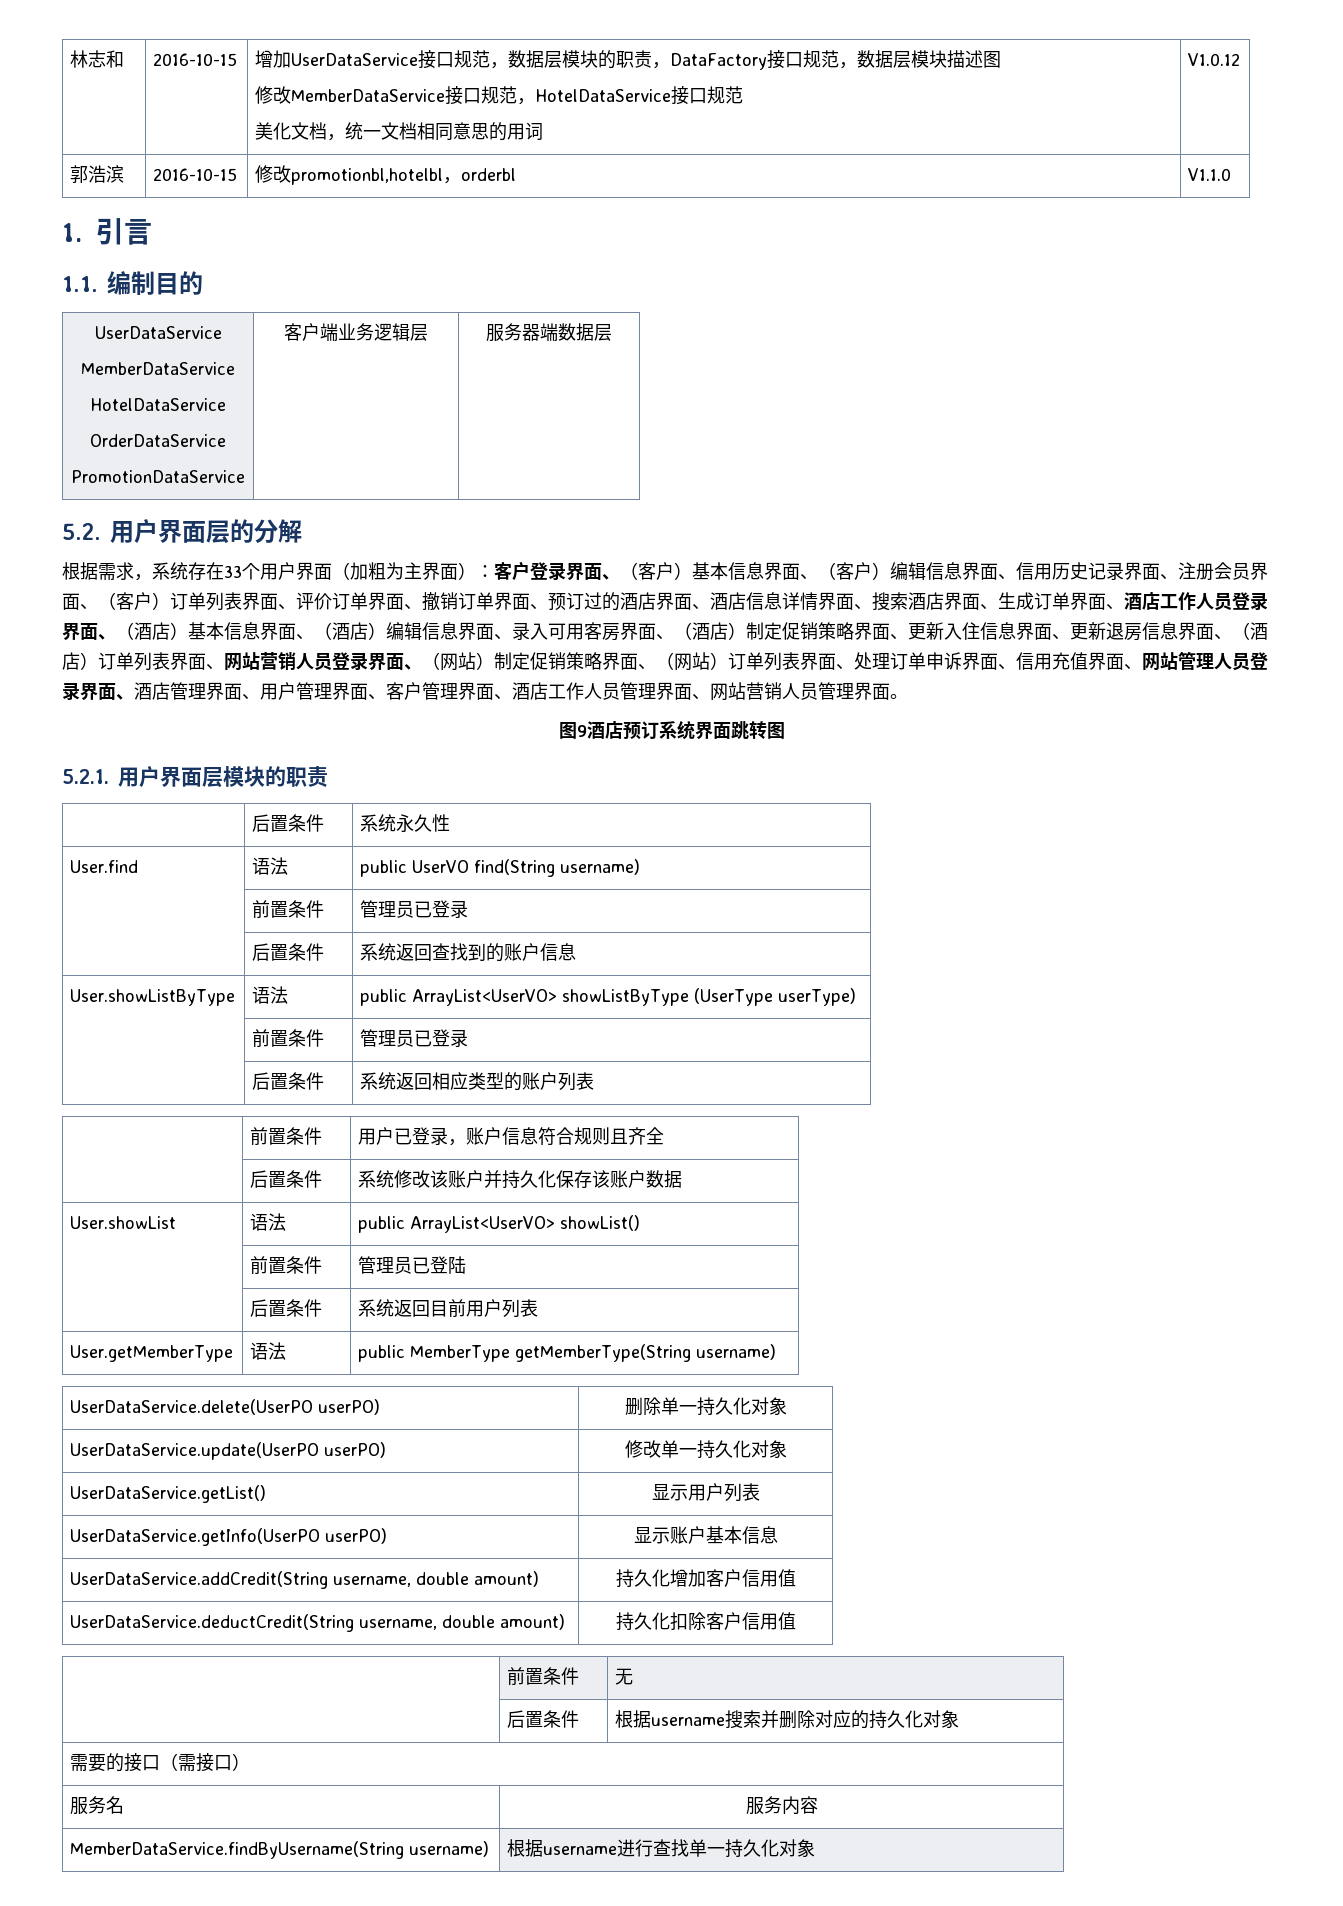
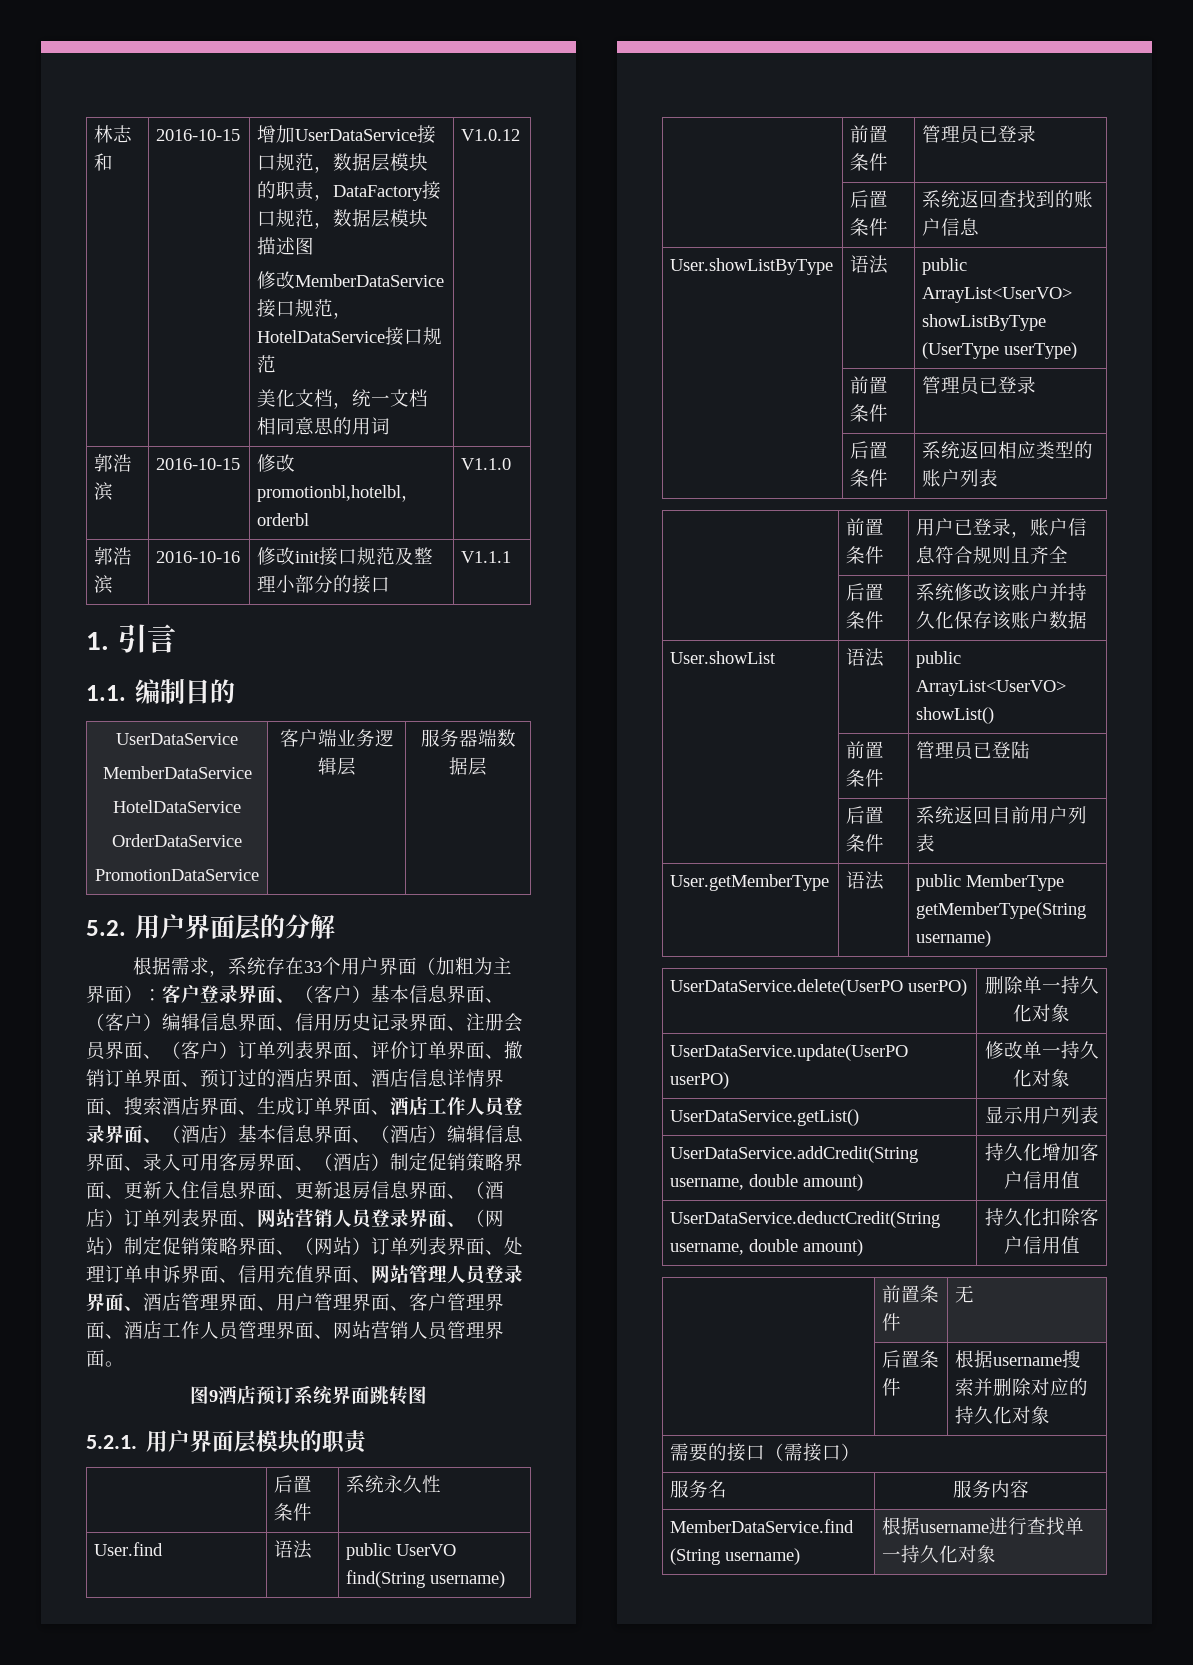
+ 郭浩滨 | 2016-10-16 | 修改init接口规范及整理小部分的接口 | V1.1.1
- UserDataService.getInfo(UserPO userPO) | 显示账户基本信息
- MemberDataService.findByUsername(String username) | 根据username进行查找单一持久化对象
+ MemberDataService.find (String username) | 根据username进行查找单一持久化对象

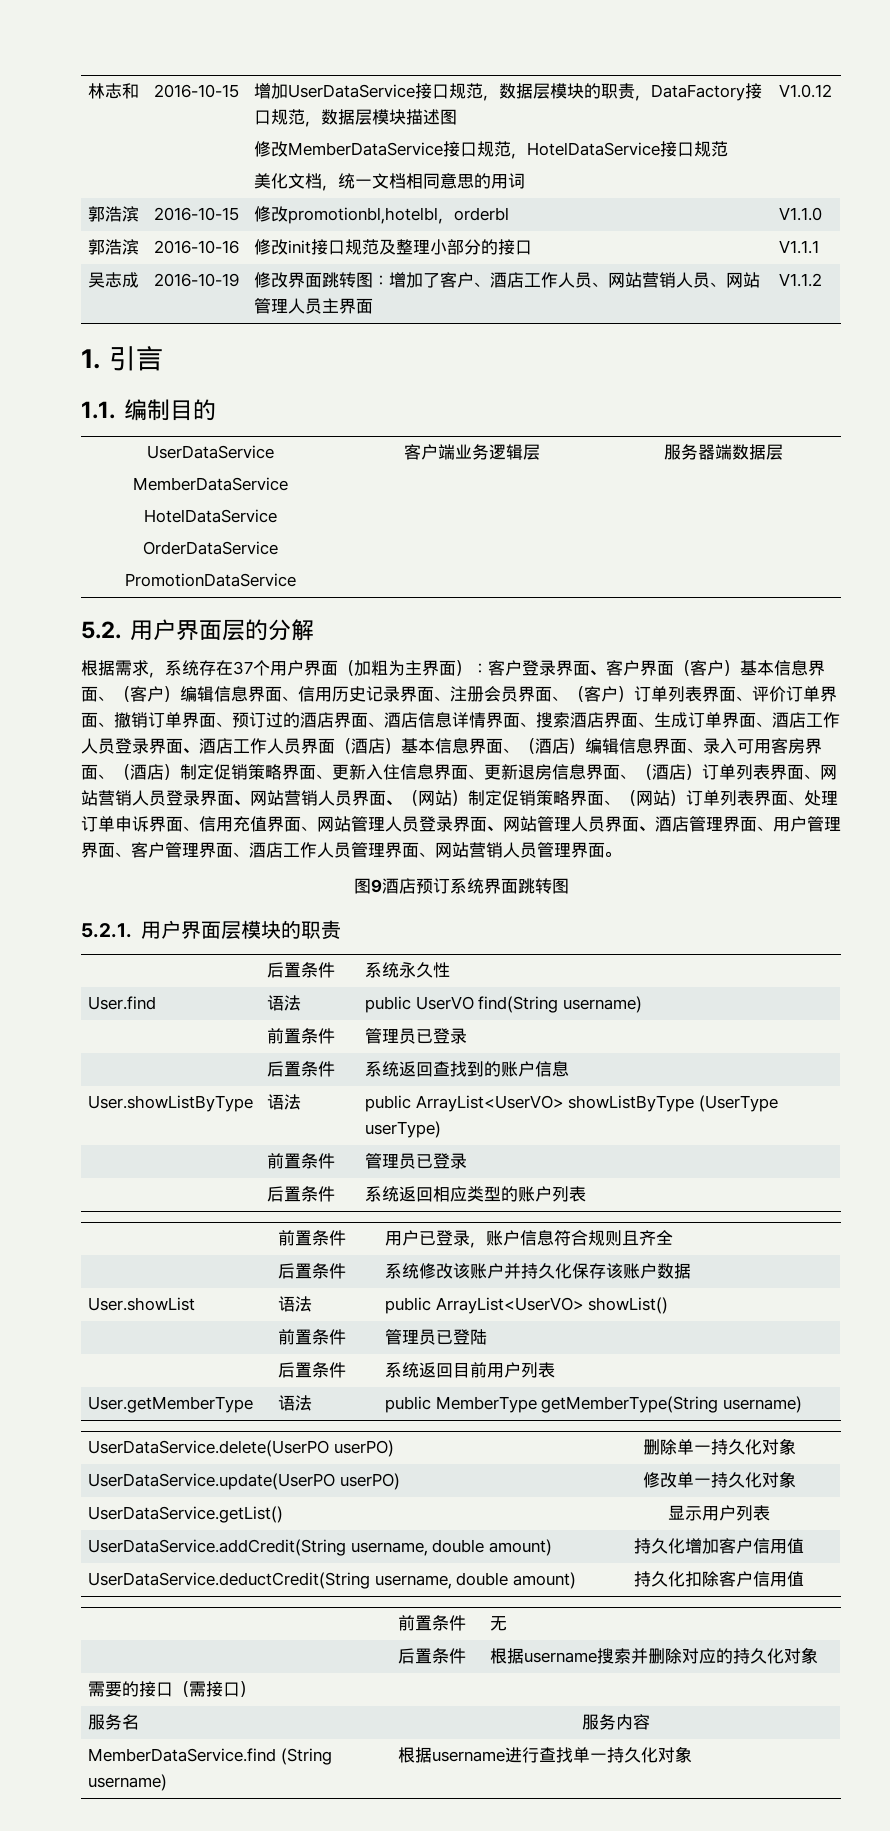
+ 吴志成 | 2016-10-19 | 修改界面跳转图：增加了客户、酒店工作人员、网站营销人员、网站管理人员主界面 | V1.1.2
- 根据需求，系统存在33个用户界面（加粗为主界面）：
+ 根据需求，系统存在37个用户界面（加粗为主界面）：
- 客户登录界面、（客户）基本信息界面、（客户）编辑信息界面、信用历史记录界面、注册会员界面、（客户）订单列表界面、评价订单界面、撤销订单界面、预订过的酒店界面、酒店信息详情界面、搜索酒店界面、生成订单界面、酒店工作人员登录界面、（酒店）基本信息界面、（酒店）编辑信息界面、录入可用客房界面、（酒店）制定促销策略界面、更新入住信息界面、更新退房信息界面、（酒店）订单列表界面、网站营销人员登录界面、（网站）制定促销策略界面、（网站）订单列表界面、处理订单申诉界面、信用充值界面、网站管理人员登录界面、酒店管理界面、用户管理界面、客户管理界面、酒店工作人员管理界面、网站营销人员管理界面。
+ 客户登录界面、客户界面（客户）基本信息界面、（客户）编辑信息界面、信用历史记录界面、注册会员界面、（客户）订单列表界面、评价订单界面、撤销订单界面、预订过的酒店界面、酒店信息详情界面、搜索酒店界面、生成订单界面、酒店工作人员登录界面、酒店工作人员界面（酒店）基本信息界面、（酒店）编辑信息界面、录入可用客房界面、（酒店）制定促销策略界面、更新入住信息界面、更新退房信息界面、（酒店）订单列表界面、网站营销人员登录界面、网站营销人员界面、（网站）制定促销策略界面、（网站）订单列表界面、处理订单申诉界面、信用充值界面、网站管理人员登录界面、网站管理人员界面、酒店管理界面、用户管理界面、客户管理界面、酒店工作人员管理界面、网站营销人员管理界面。

